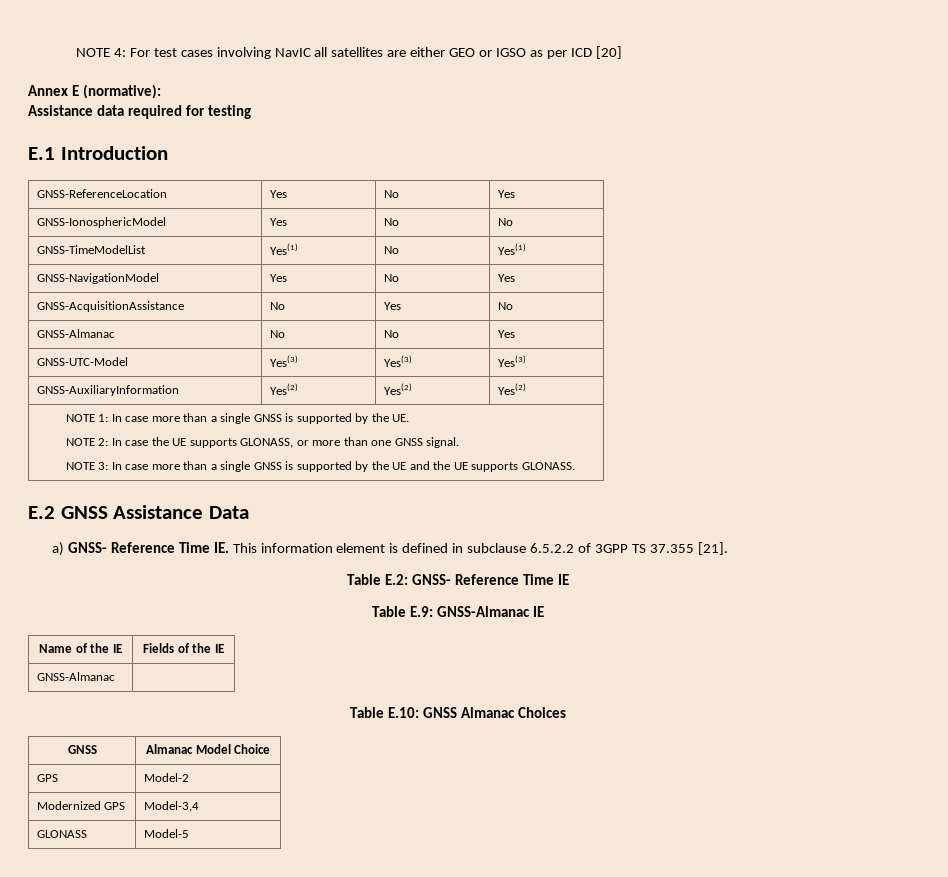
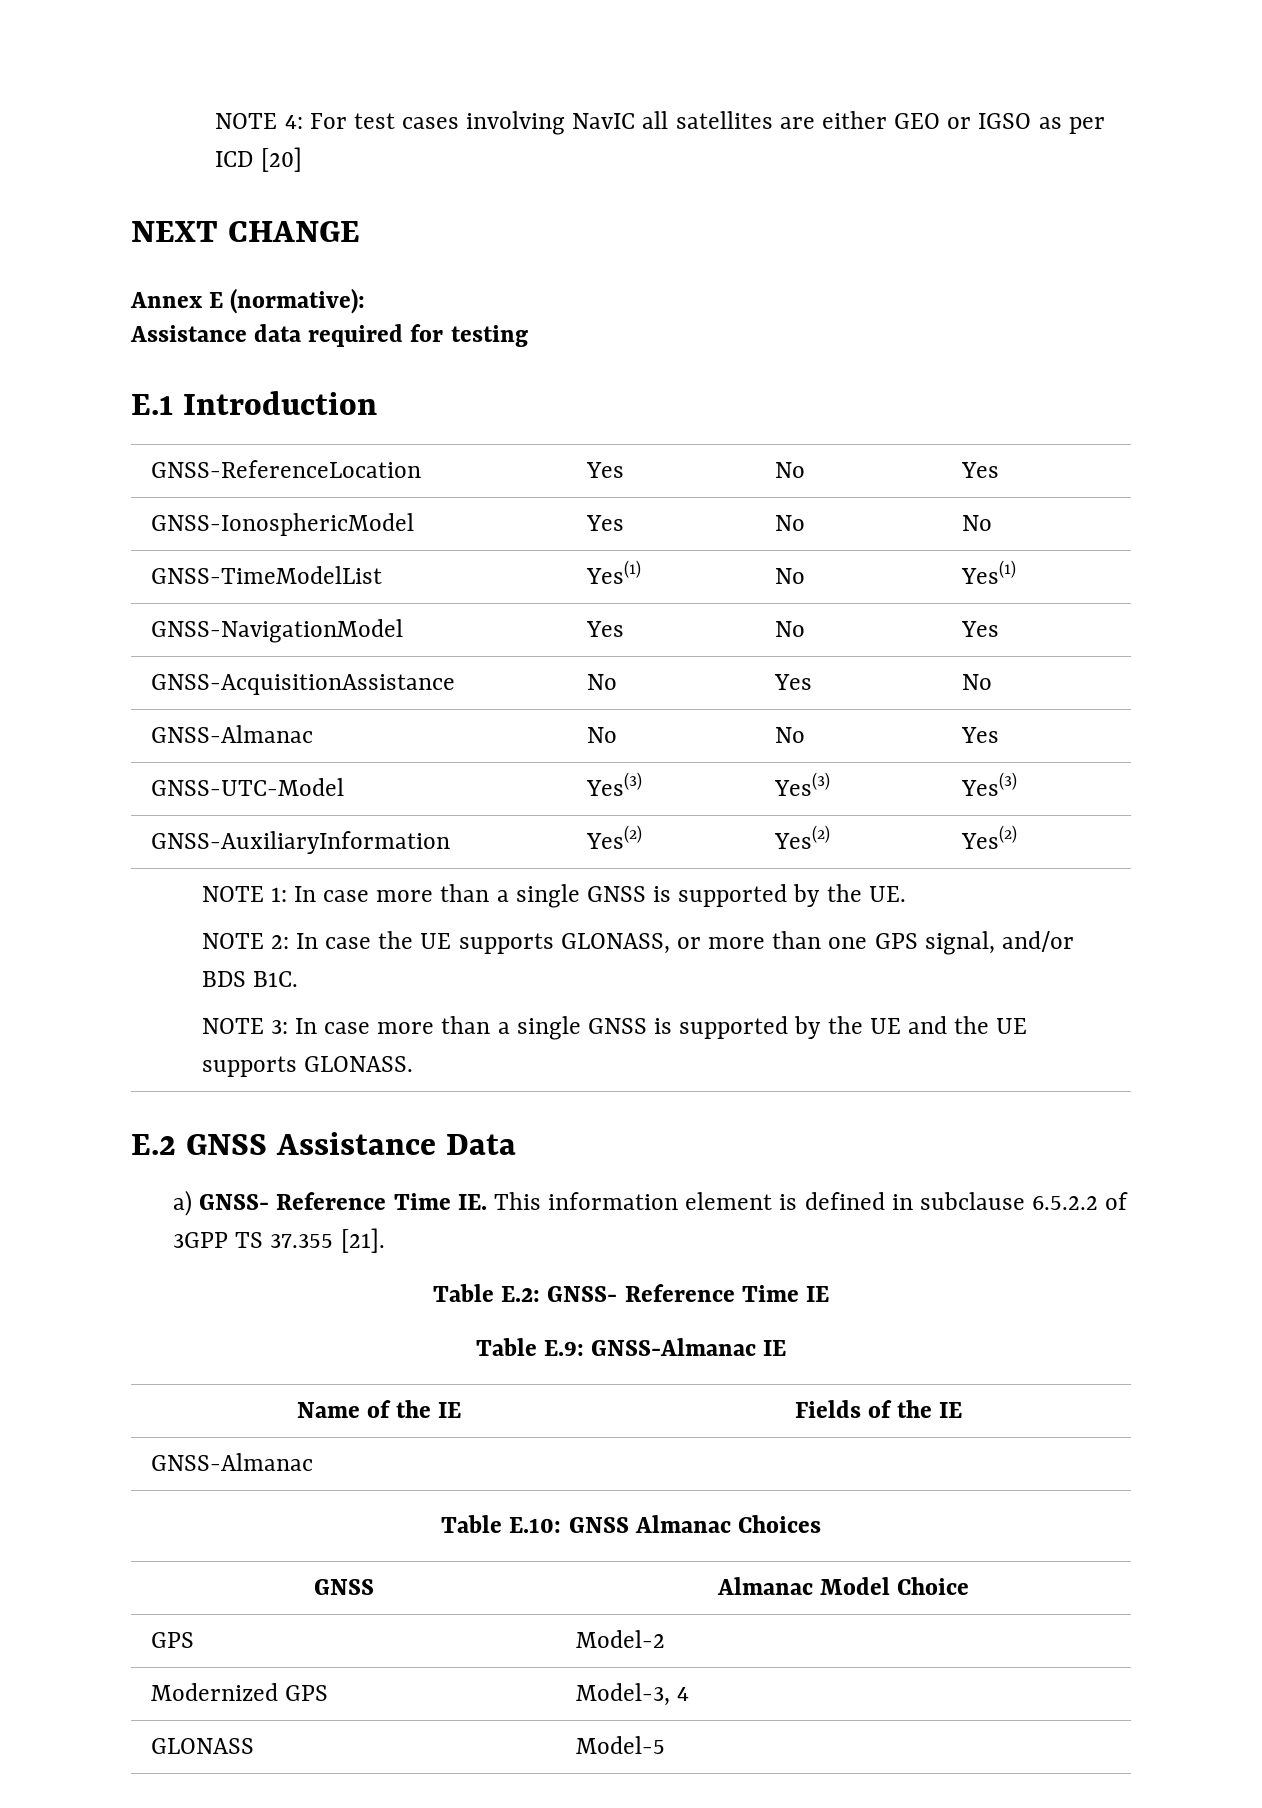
+ NEXT CHANGE
- NOTE 2: In case the UE supports GLONASS, or more than one GNSS signal.
+ NOTE 2: In case the UE supports GLONASS, or more than one GPS signal, and/or BDS B1C.
- Modernized GPS | Model-3,4
+ Modernized GPS | Model-3, 4

